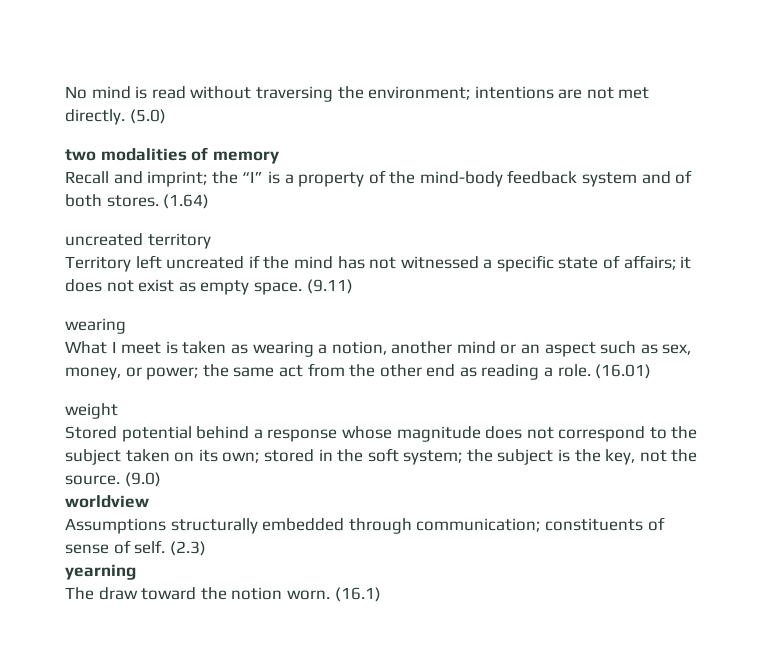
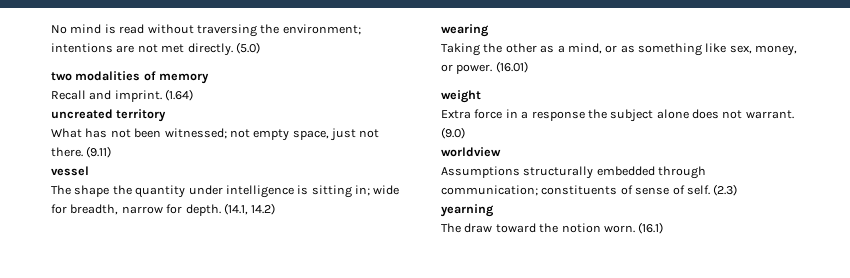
- Recall and imprint; the “I” is a property of the mind-body feedback system and of both stores. (1.64)
+ Recall and imprint. (1.64)
  uncreated territory
- Territory left uncreated if the mind has not witnessed a specific state of affairs; it does not exist as empty space. (9.11)
+ What has not been witnessed; not empty space, just not there. (9.11)
+ vessel
+ The shape the quantity under intelligence is sitting in; wide for breadth, narrow for depth. (14.1, 14.2)
  wearing
- What I meet is taken as wearing a notion, another mind or an aspect such as sex, money, or power; the same act from the other end as reading a role. (16.01)
+ Taking the other as a mind, or as something like sex, money, or power. (16.01)
  weight
- Stored potential behind a response whose magnitude does not correspond to the subject taken on its own; stored in the soft system; the subject is the key, not the source.
+ Extra force in a response the subject alone does not warrant.

